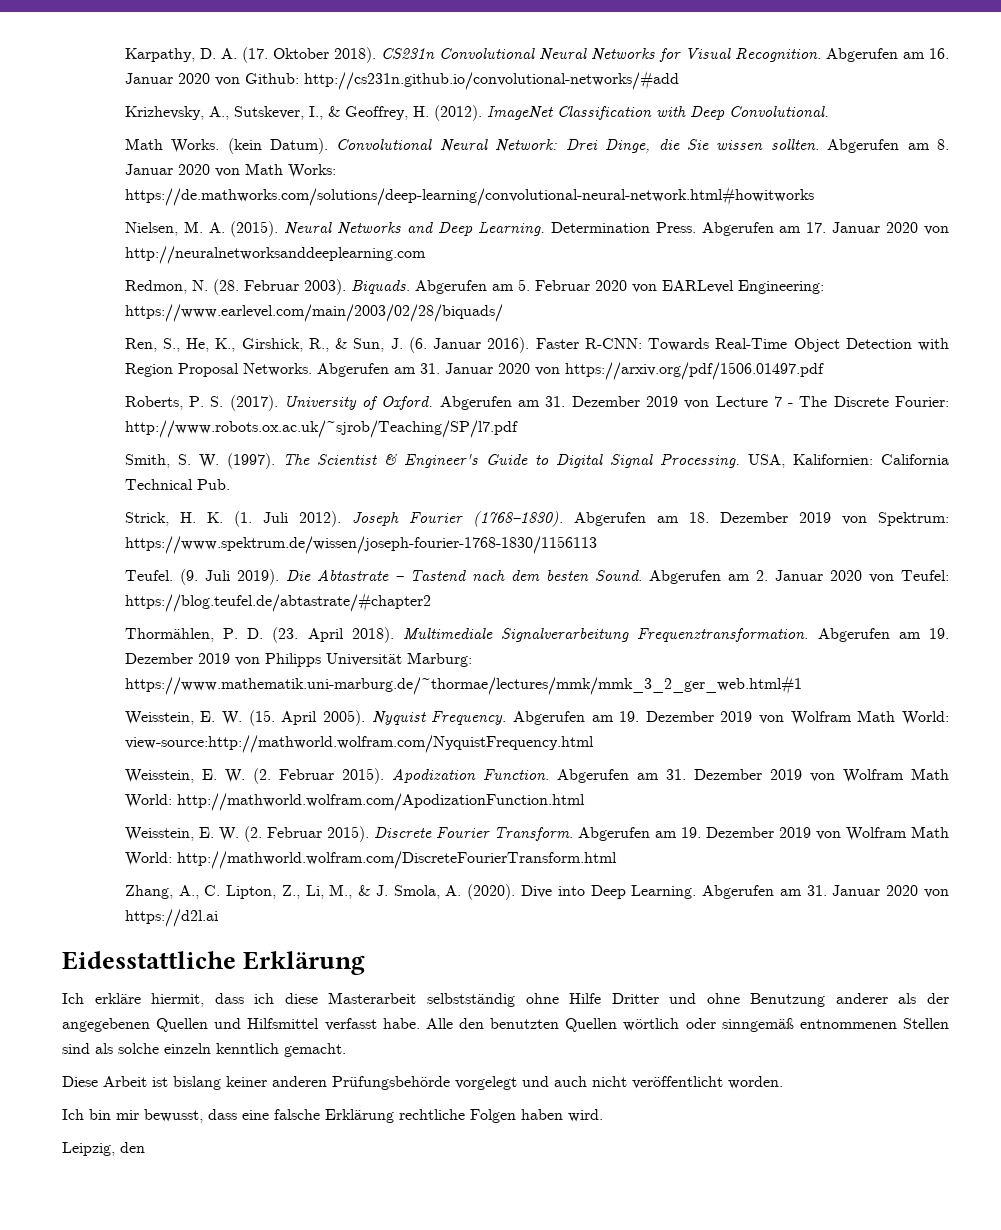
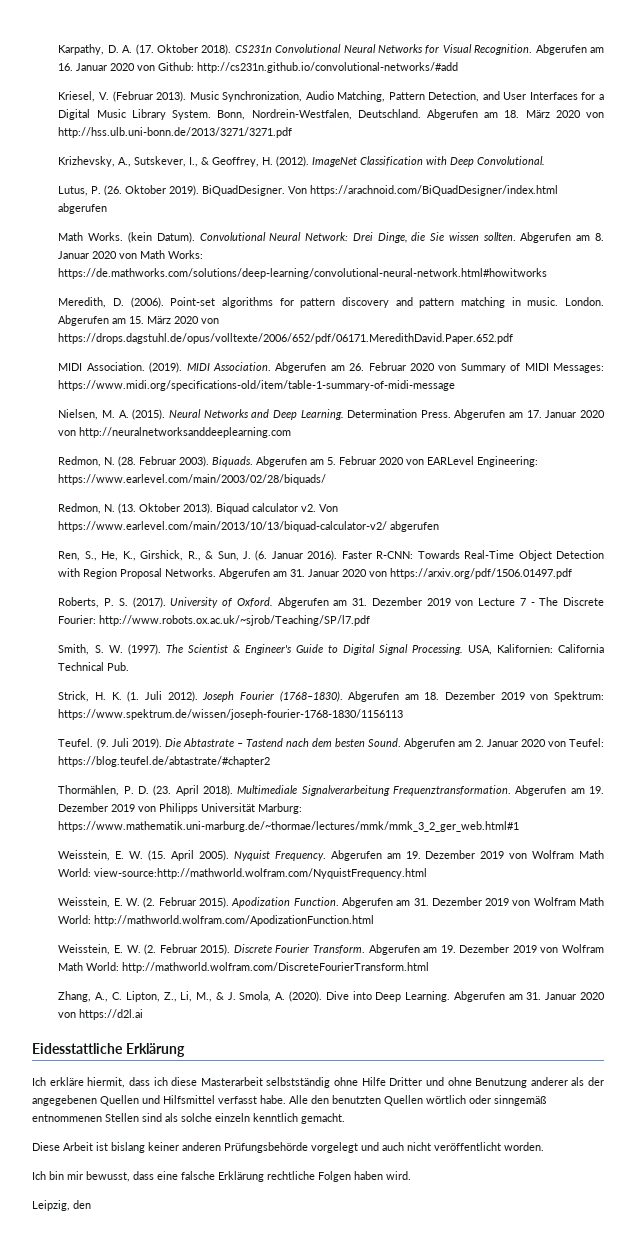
+ Kriesel, V. (Februar 2013). Music Synchronization, Audio Matching, Pattern Detection, and User Interfaces for a Digital Music Library System. Bonn, Nordrein-Westfalen, Deutschland. Abgerufen am 18. März 2020 von http://hss.ulb.uni-bonn.de/2013/3271/3271.pdf
+ Lutus, P. (26. Oktober 2019). BiQuadDesigner. Von https://arachnoid.com/BiQuadDesigner/index.html abgerufen
+ Meredith, D. (2006). Point-set algorithms for pattern discovery and pattern matching in music. London. Abgerufen am 15. März 2020 von https://drops.dagstuhl.de/opus/volltexte/2006/652/pdf/06171.MeredithDavid.Paper.652.pdf
+ MIDI Association. (2019). MIDI Association. Abgerufen am 26. Februar 2020 von Summary of MIDI Messages: https://www.midi.org/specifications-old/item/table-1-summary-of-midi-message
+ Redmon, N. (13. Oktober 2013). Biquad calculator v2. Von https://www.earlevel.com/main/2013/10/13/biquad-calculator-v2/ abgerufen

